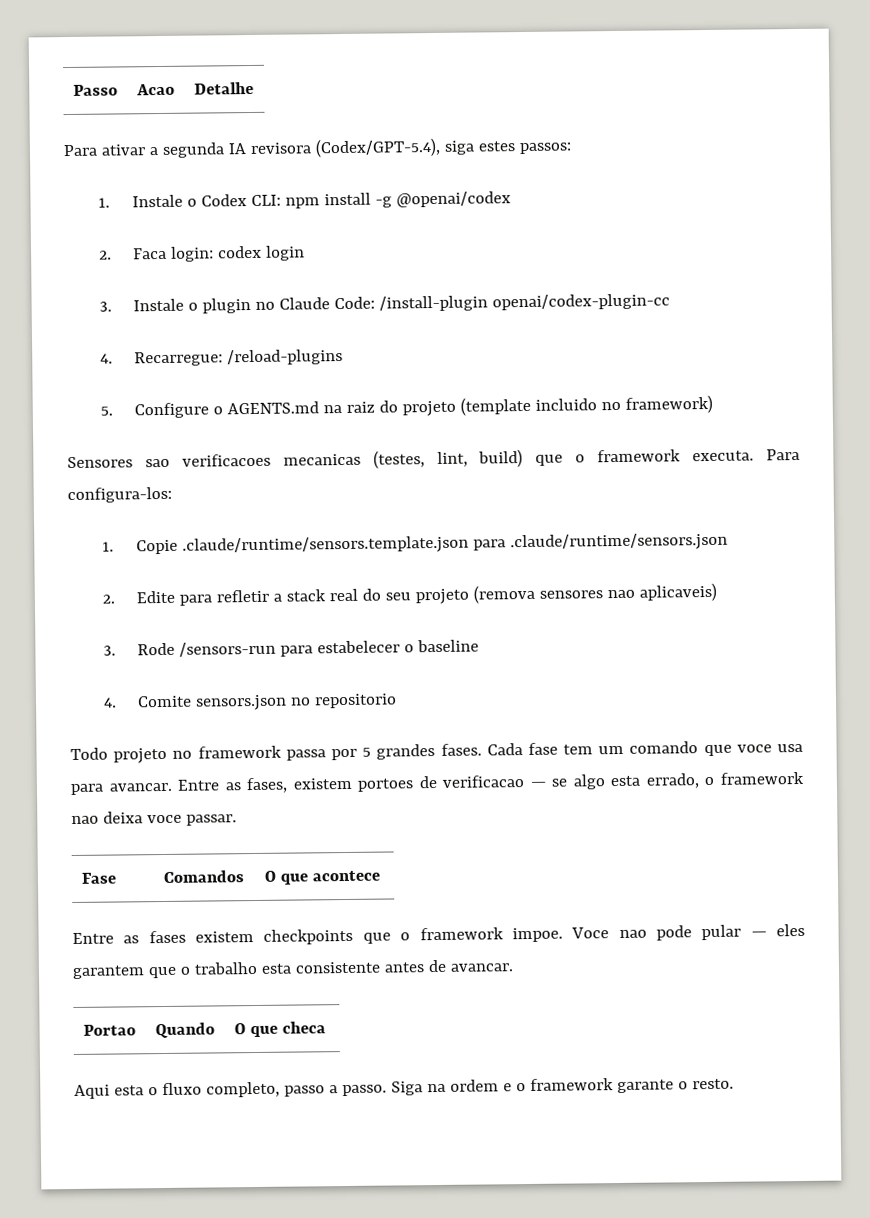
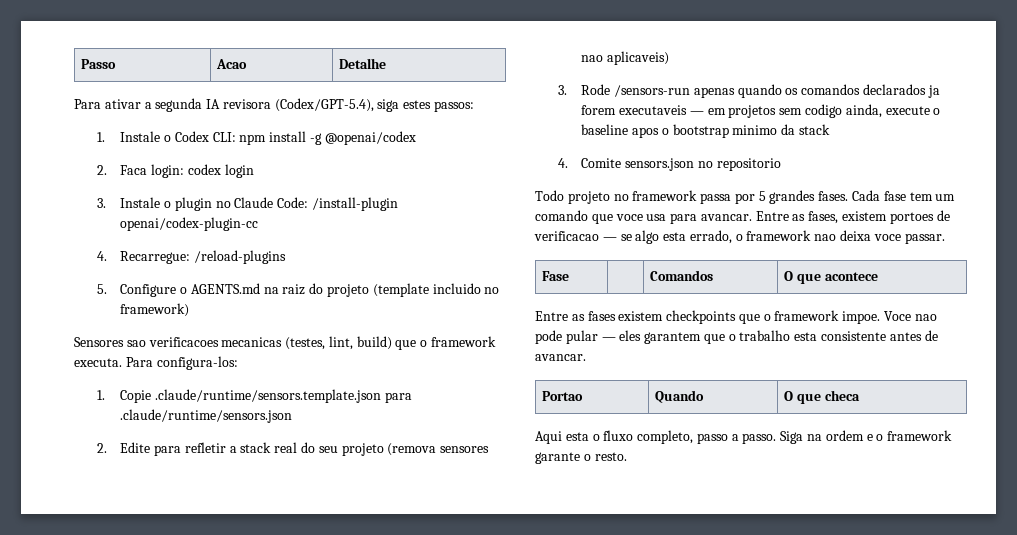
- 3. Rode /sensors-run para estabelecer o baseline
+ 3. Rode /sensors-run apenas quando os comandos declarados ja forem executaveis — em projetos sem codigo ainda, execute o baseline apos o bootstrap minimo da stack

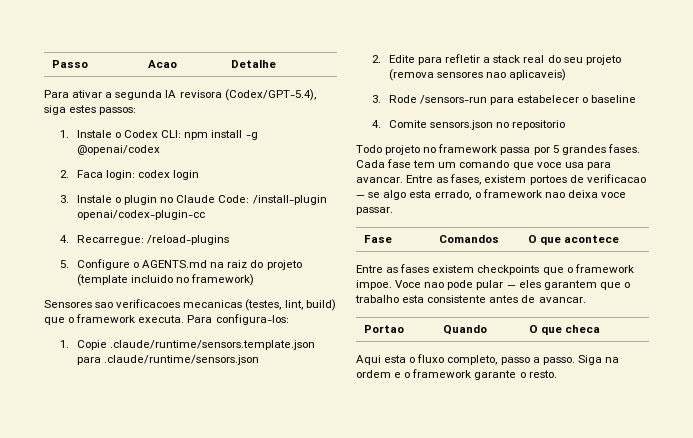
- 3. Rode /sensors-run apenas quando os comandos declarados ja forem executaveis — em projetos sem codigo ainda, execute o baseline apos o bootstrap minimo da stack
+ 3. Rode /sensors-run para estabelecer o baseline

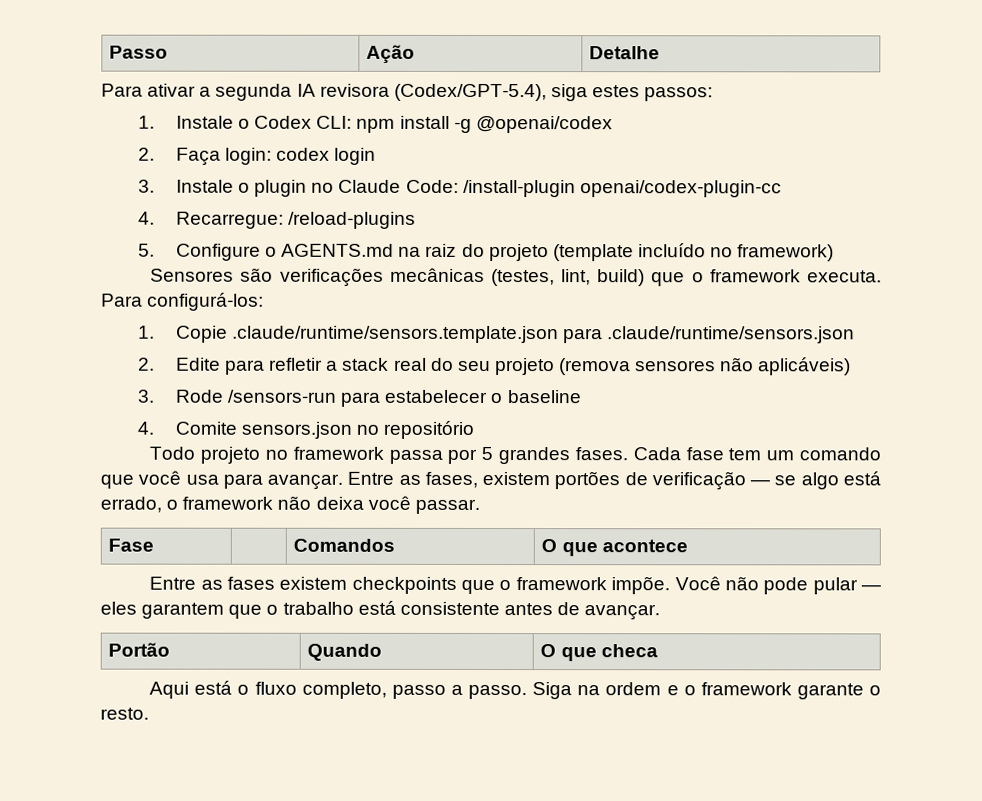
- Passo | Acao | Detalhe
+ Passo | Ação | Detalhe
- 2. Faca login: codex login
+ 2. Faça login: codex login
- 5. Configure o AGENTS.md na raiz do projeto (template incluido no framework)
+ 5. Configure o AGENTS.md na raiz do projeto (template incluído no framework)
- Sensores sao verificacoes mecanicas (testes, lint, build) que o framework executa.
+ Sensores são verificações mecânicas (testes, lint, build) que o framework executa.
- Para configura-los:
+ Para configurá-los:
- 2. Edite para refletir a stack real do seu projeto (remova sensores nao aplicaveis)
+ 2. Edite para refletir a stack real do seu projeto (remova sensores não aplicáveis)
- 4. Comite sensors.json no repositorio
+ 4. Comite sensors.json no repositório
- Cada fase tem um comando que voce usa para avancar.
+ Cada fase tem um comando que você usa para avançar.
- Entre as fases, existem portoes de verificacao — se algo esta errado, o framework nao deixa voce passar.
+ Entre as fases, existem portões de verificação — se algo está errado, o framework não deixa você passar.
- Entre as fases existem checkpoints que o framework impoe. Voce nao pode pular — eles garantem que o trabalho esta consistente antes de avancar.
- Portao | Quando | O que checa
+ Entre as fases existem checkpoints que o framework impõe. Você não pode pular — eles garantem que o trabalho está consistente antes de avançar.
+ Portão | Quando | O que checa
- Aqui esta o fluxo completo, passo a passo.
+ Aqui está o fluxo completo, passo a passo.

